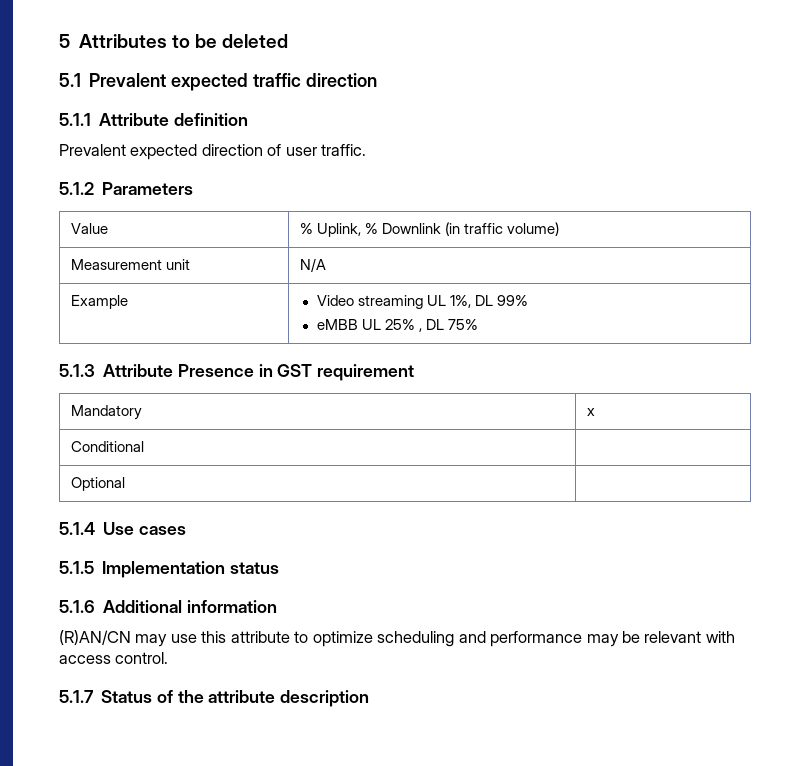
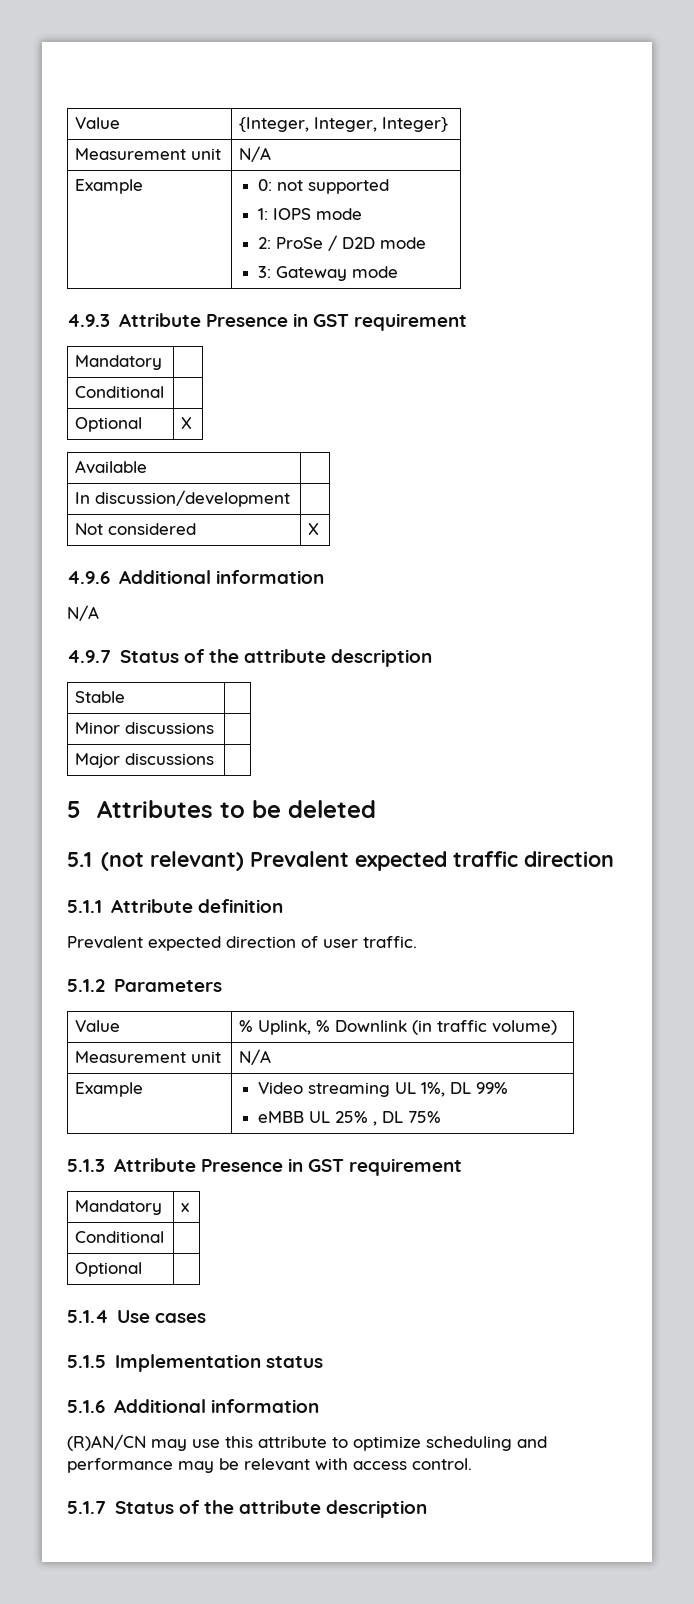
+ Value | {Integer, Integer, Integer}
+ Measurement unit | N/A
+ Example | 0: not supported
+ 1: IOPS mode
+ 2: ProSe / D2D mode
+ 3: Gateway mode
+ 4.9.3 Attribute Presence in GST requirement
+ Mandatory |
+ Conditional |
+ Optional | X
+ Available |
+ In discussion/development |
+ Not considered | X
+ 4.9.6 Additional information
+ N/A
+ 4.9.7 Status of the attribute description
+ Stable |
+ Minor discussions |
+ Major discussions |
- 5.1 Prevalent expected traffic direction
+ 5.1 (not relevant) Prevalent expected traffic direction

